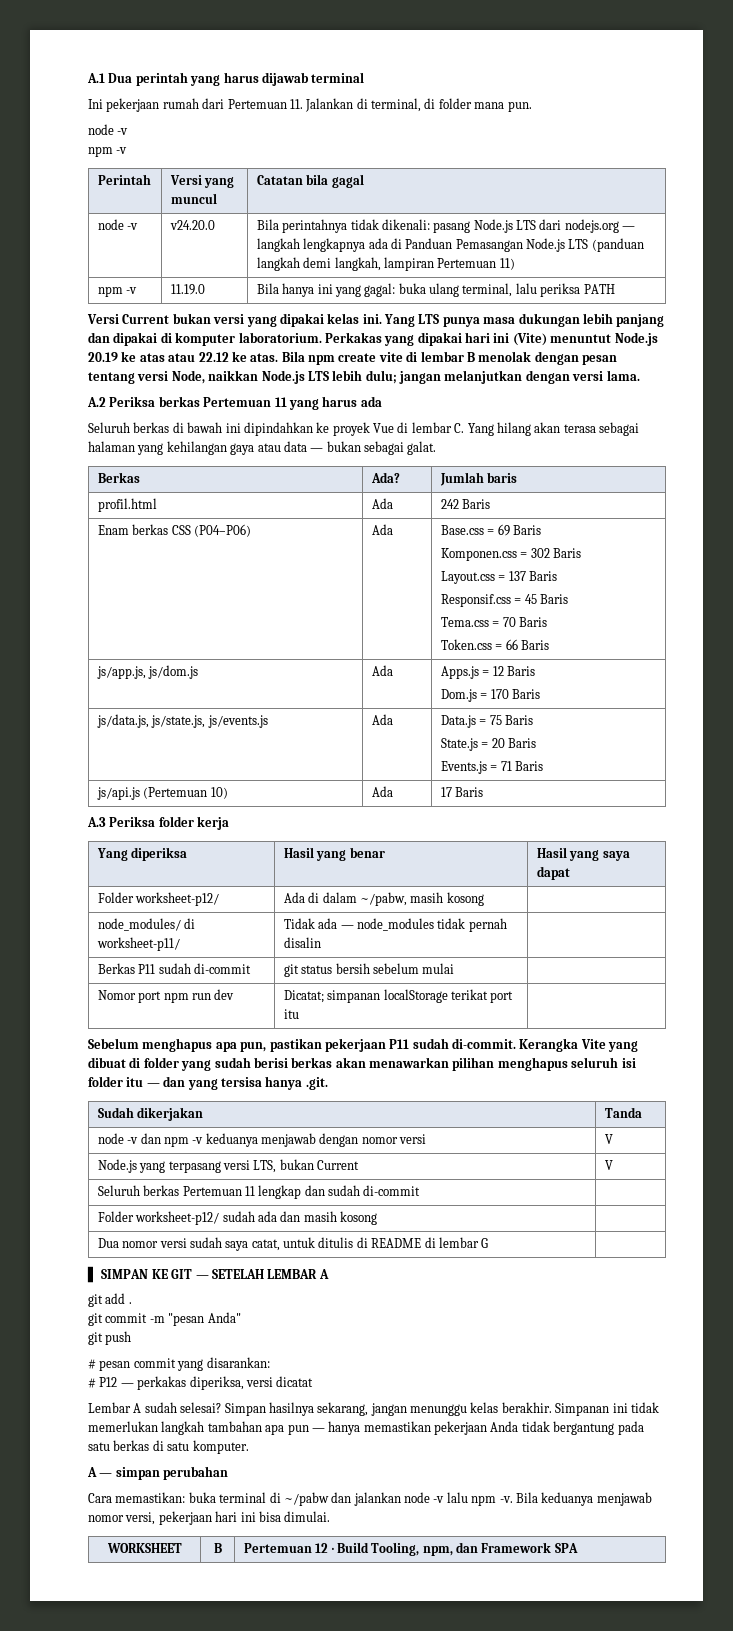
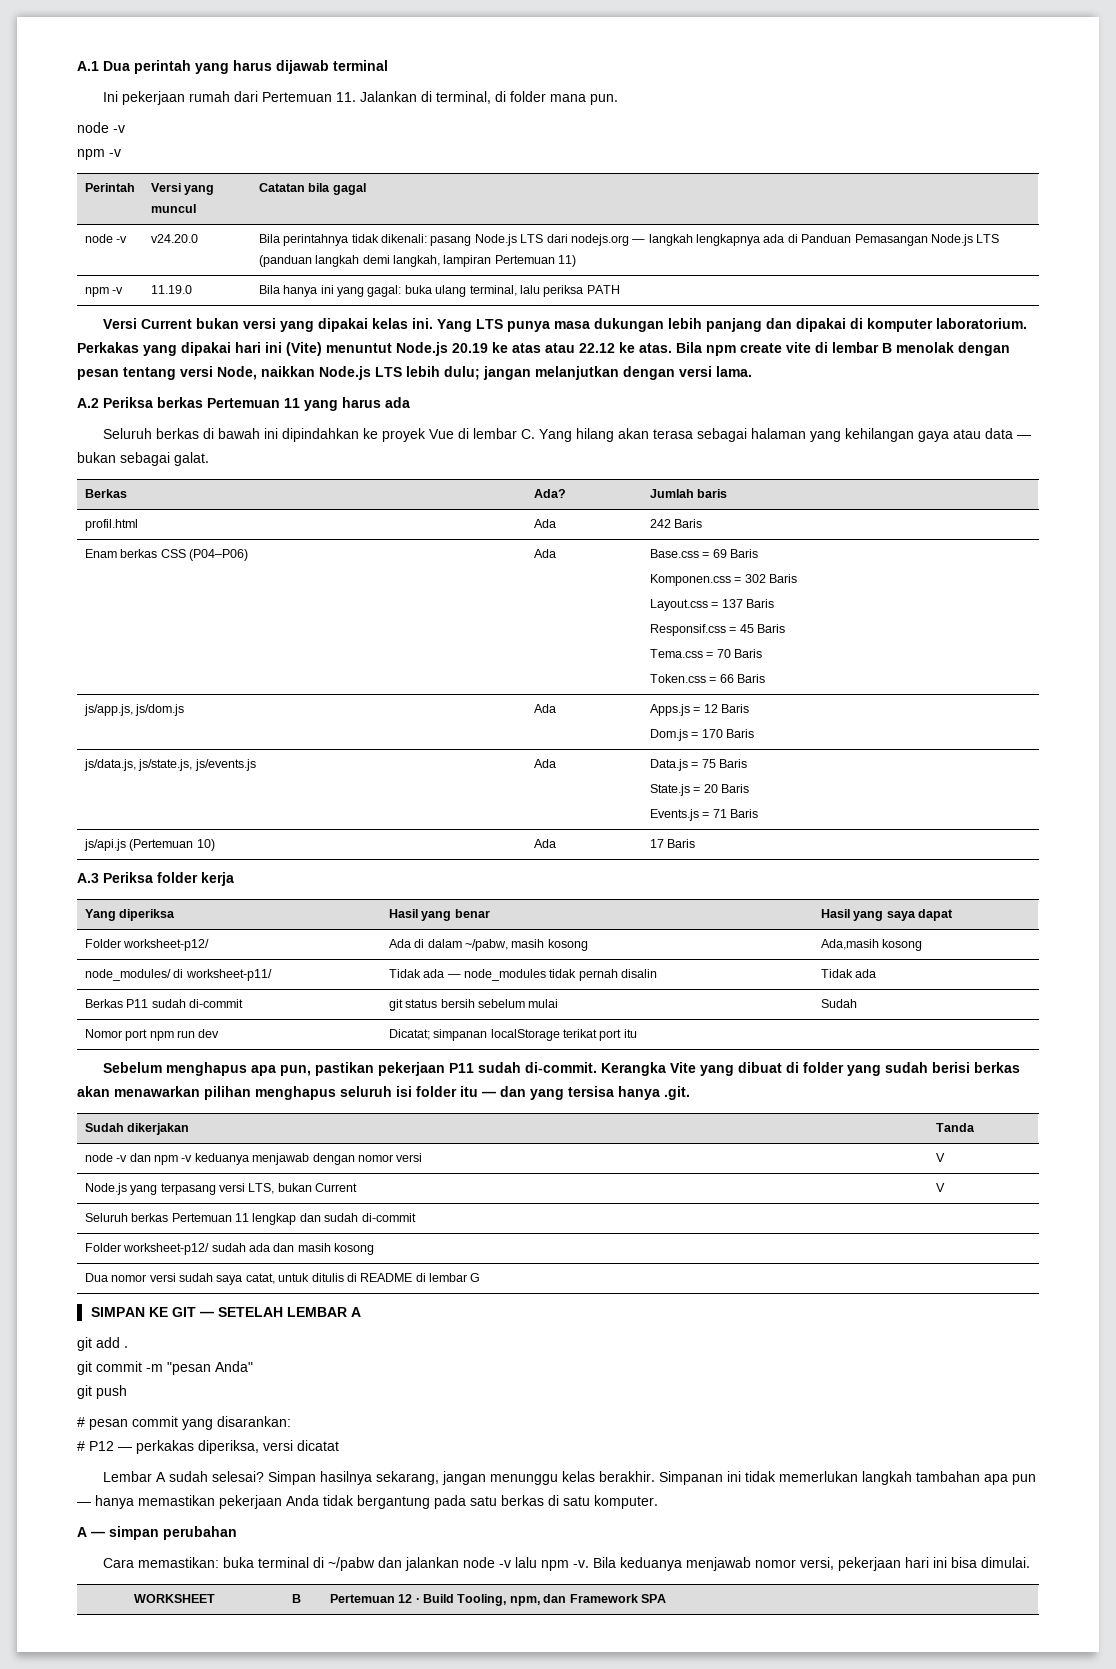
- Folder worksheet-p12/ | Ada di dalam ~/pabw, masih kosong |
+ Folder worksheet-p12/ | Ada di dalam ~/pabw, masih kosong | Ada,masih kosong
- node_modules/ di worksheet-p11/ | Tidak ada — node_modules tidak pernah disalin |
+ node_modules/ di worksheet-p11/ | Tidak ada — node_modules tidak pernah disalin | Tidak ada
- Berkas P11 sudah di-commit | git status bersih sebelum mulai |
+ Berkas P11 sudah di-commit | git status bersih sebelum mulai | Sudah

